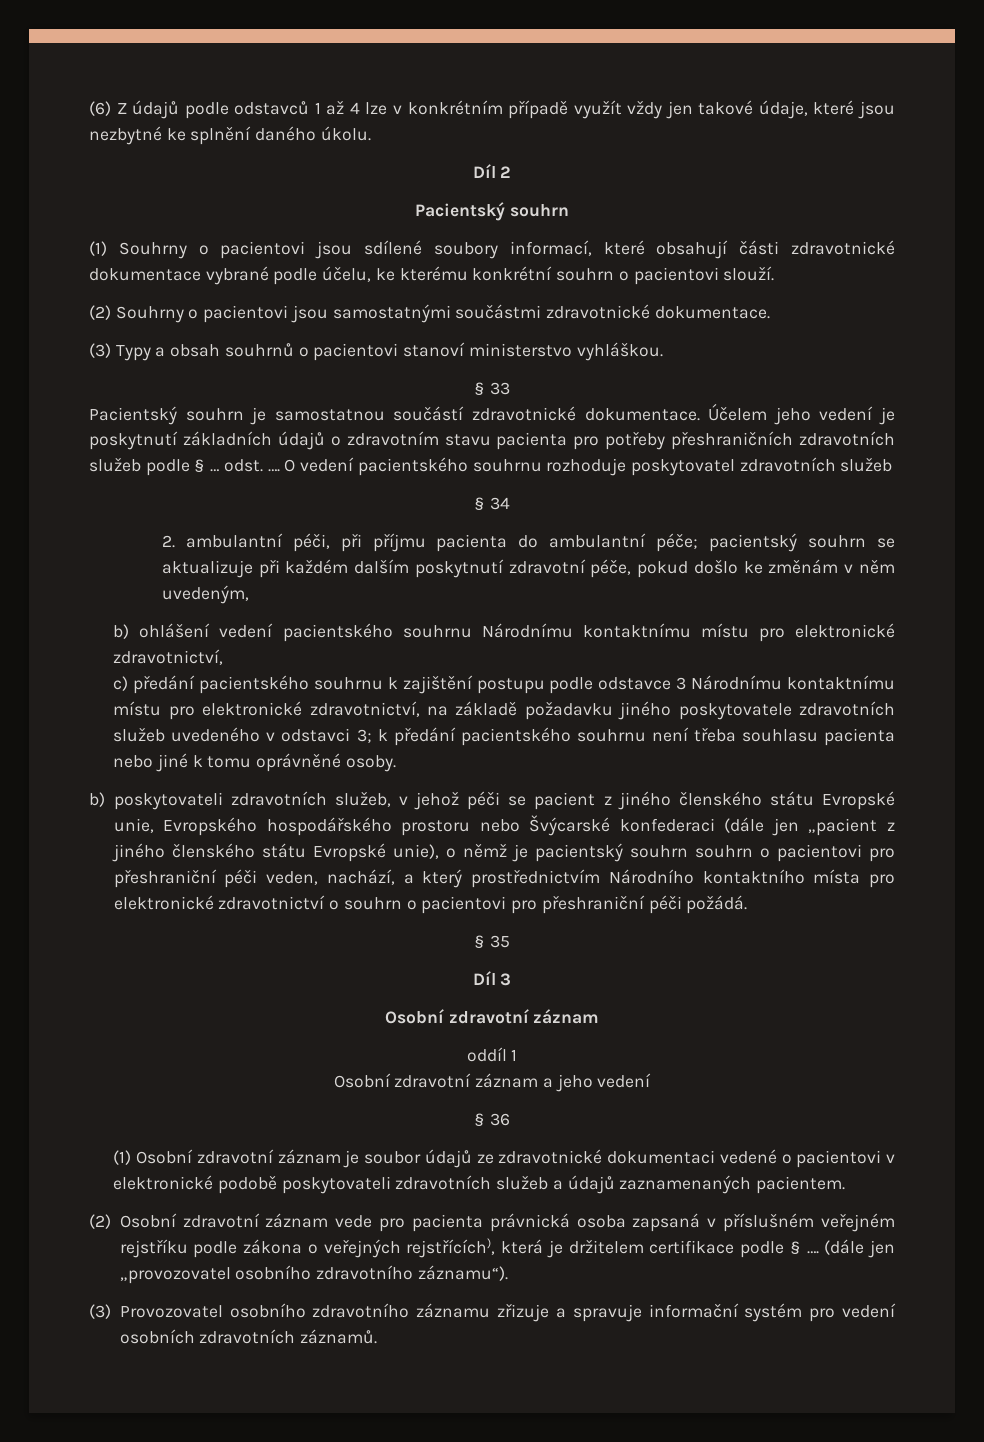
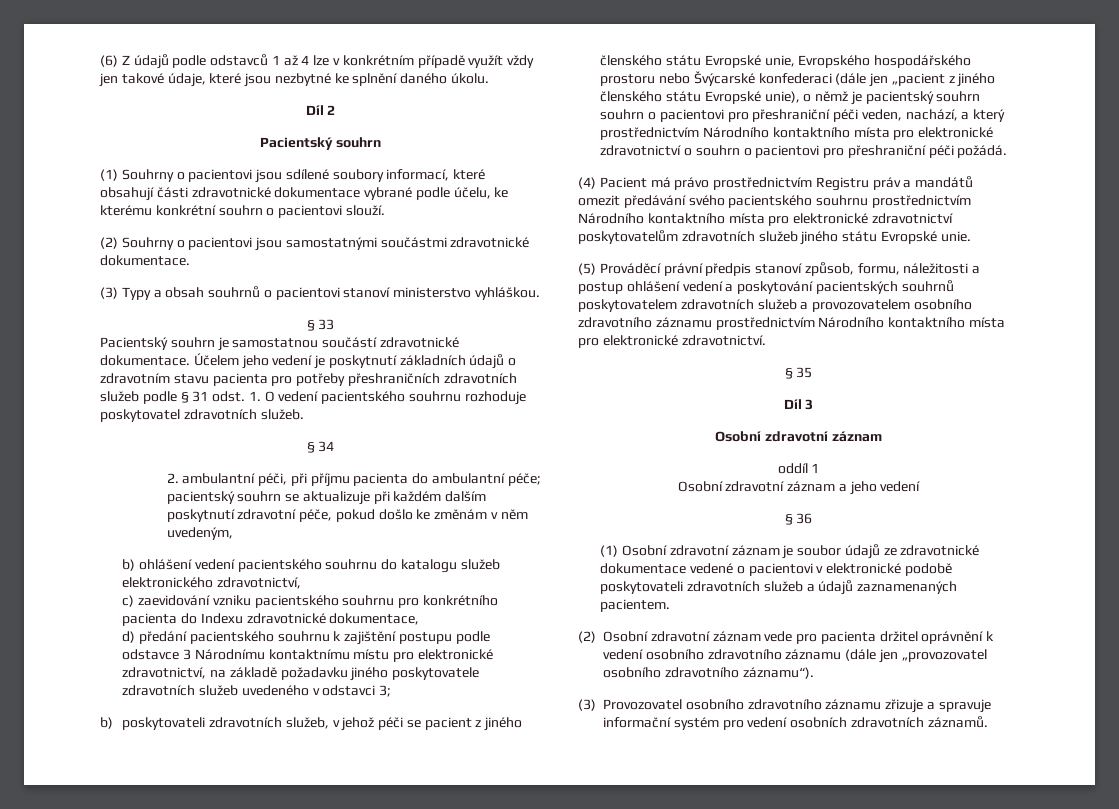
- Účelem jeho vedení je poskytnutí základních údajů o zdravotním stavu pacienta pro potřeby přeshraničních zdravotních služeb podle § … odst. …. O vedení pacientského souhrnu rozhoduje poskytovatel zdravotních služeb
+ Účelem jeho vedení je poskytnutí základních údajů o zdravotním stavu pacienta pro potřeby přeshraničních zdravotních služeb podle § 31 odst. 1. O vedení pacientského souhrnu rozhoduje poskytovatel zdravotních služeb.
- b) ohlášení vedení pacientského souhrnu Národnímu kontaktnímu místu pro elektronické zdravotnictví,
- c) předání pacientského souhrnu k zajištění postupu podle odstavce 3 Národnímu kontaktnímu místu pro elektronické zdravotnictví, na základě požadavku jiného poskytovatele zdravotních služeb uvedeného v odstavci 3; k předání pacientského souhrnu není třeba souhlasu pacienta nebo jiné k tomu oprávněné osoby.
+ b) ohlášení vedení pacientského souhrnu do katalogu služeb elektronického zdravotnictví,
+ c) zaevidování vzniku pacientského souhrnu pro konkrétního pacienta do Indexu zdravotnické dokumentace,
+ d) předání pacientského souhrnu k zajištění postupu podle odstavce 3 Národnímu kontaktnímu místu pro elektronické zdravotnictví, na základě požadavku jiného poskytovatele zdravotních služeb uvedeného v odstavci 3;
+ (4) Pacient má právo prostřednictvím Registru práv a mandátů omezit předávání svého pacientského souhrnu prostřednictvím Národního kontaktního místa pro elektronické zdravotnictví poskytovatelům zdravotních služeb jiného státu Evropské unie.
+ (5) Prováděcí právní předpis stanoví způsob, formu, náležitosti a postup ohlášení vedení a poskytování pacientských souhrnů poskytovatelem zdravotních služeb a provozovatelem osobního zdravotního záznamu prostřednictvím Národního kontaktního místa pro elektronické zdravotnictví.
- (1) Osobní zdravotní záznam je soubor údajů ze zdravotnické dokumentaci vedené o pacientovi v elektronické podobě poskytovateli zdravotních služeb a údajů zaznamenaných pacientem.
+ (1) Osobní zdravotní záznam je soubor údajů ze zdravotnické dokumentace vedené o pacientovi v elektronické podobě poskytovateli zdravotních služeb a údajů zaznamenaných pacientem.
- (2) Osobní zdravotní záznam vede pro pacienta právnická osoba zapsaná v příslušném veřejném rejstříku podle zákona o veřejných rejstřících), která je držitelem certifikace podle § …. (dále jen „provozovatel osobního zdravotního záznamu“).
+ (2) Osobní zdravotní záznam vede pro pacienta držitel oprávnění k vedení osobního zdravotního záznamu (dále jen „provozovatel osobního zdravotního záznamu“).

